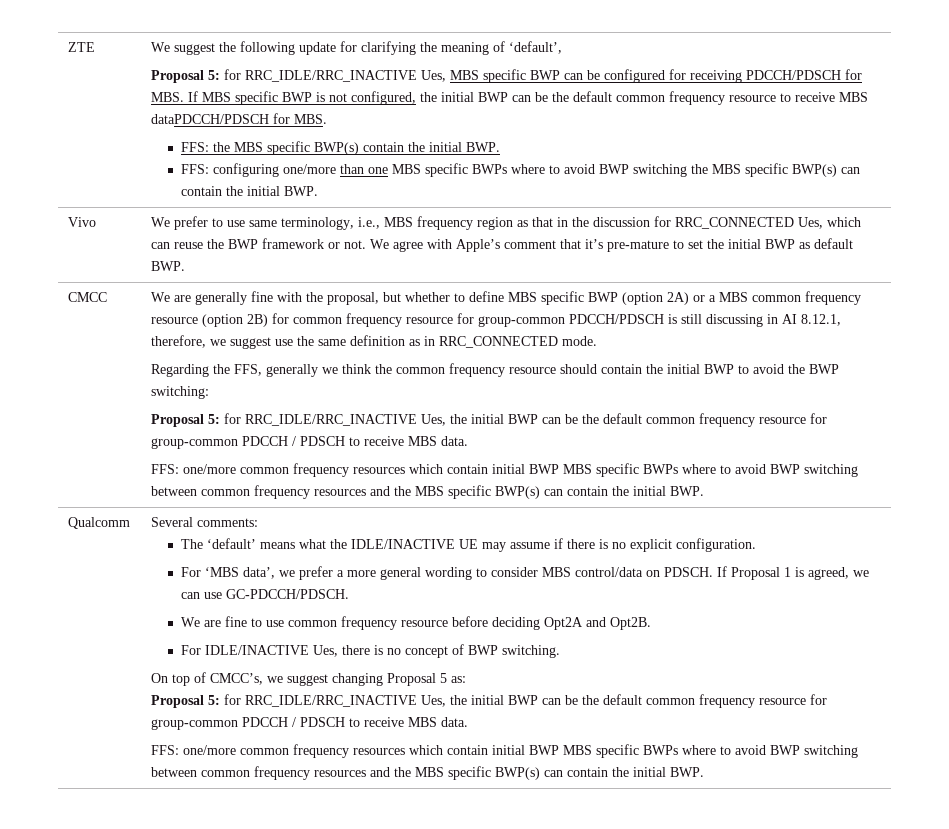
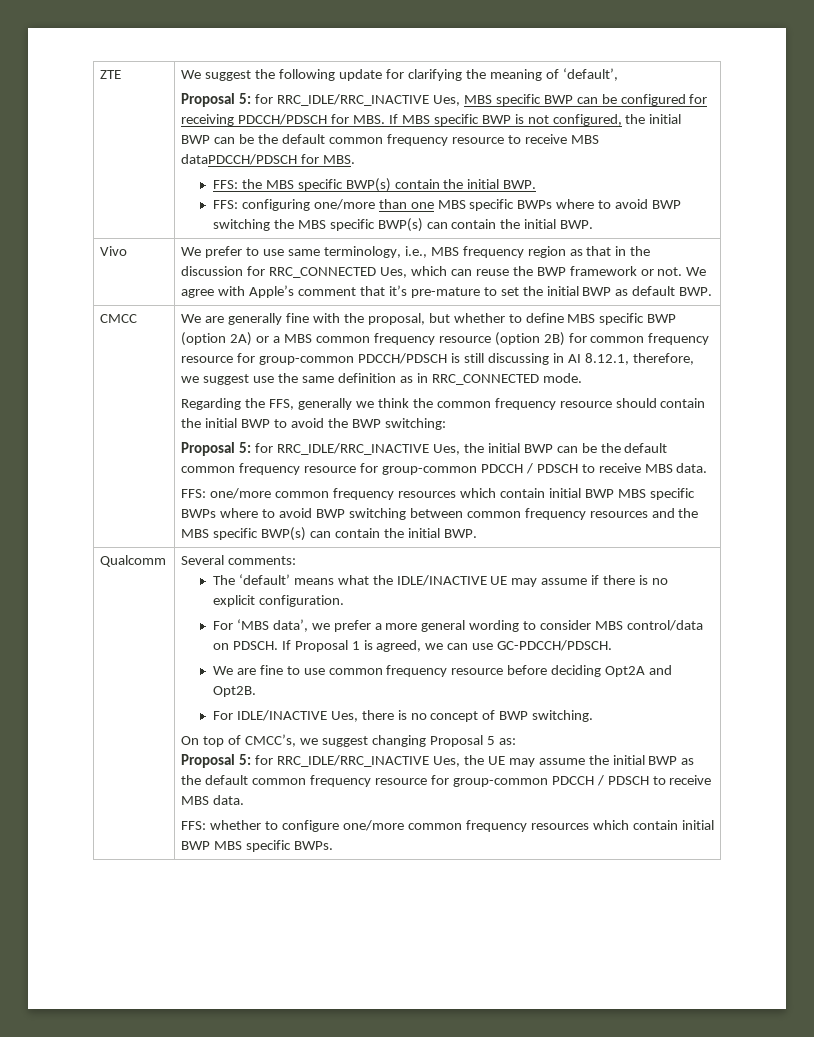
  On top of CMCC’s, we suggest changing Proposal 5 as:
- Proposal 5: for RRC_IDLE/RRC_INACTIVE Ues, the initial BWP can be the default common frequency resource for group-common PDCCH / PDSCH to receive MBS data.
- FFS: one/more common frequency resources which contain initial BWP MBS specific BWPs where to avoid BWP switching between common frequency resources and the MBS specific BWP(s) can contain the initial BWP.
+ Proposal 5: for RRC_IDLE/RRC_INACTIVE Ues, the UE may assume the initial BWP as the default common frequency resource for group-common PDCCH / PDSCH to receive MBS data.
+ FFS: whether to configure one/more common frequency resources which contain initial BWP MBS specific BWPs.

